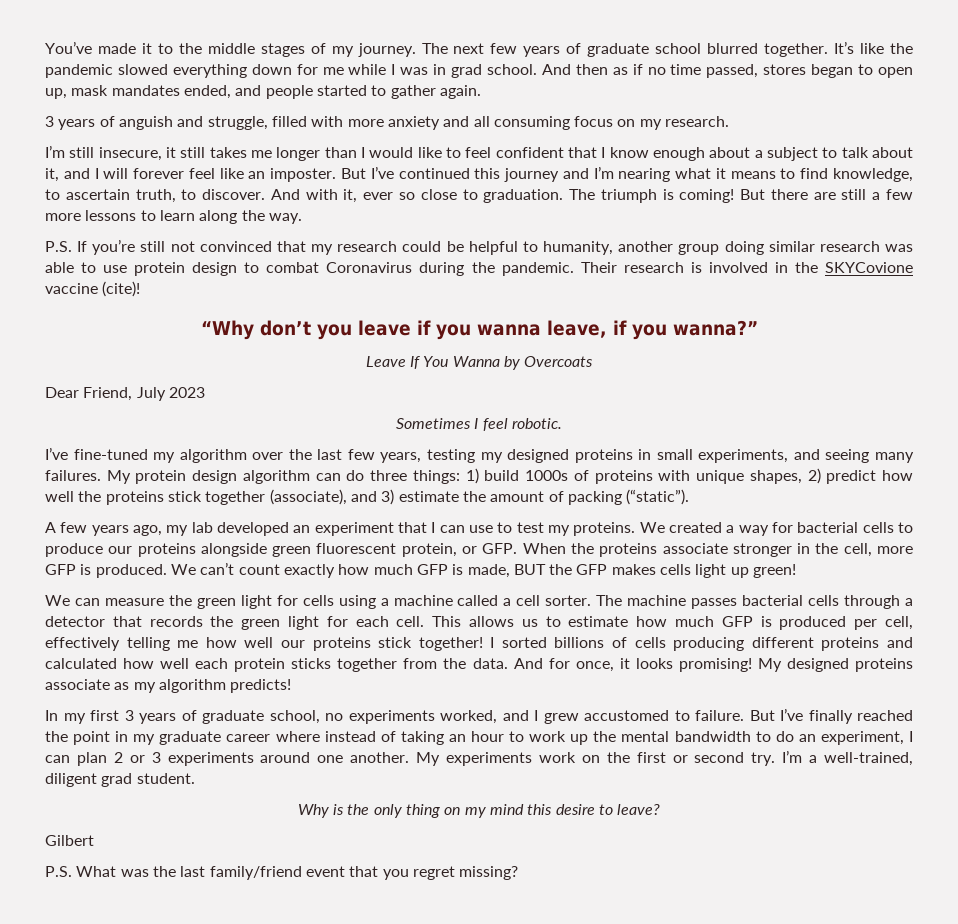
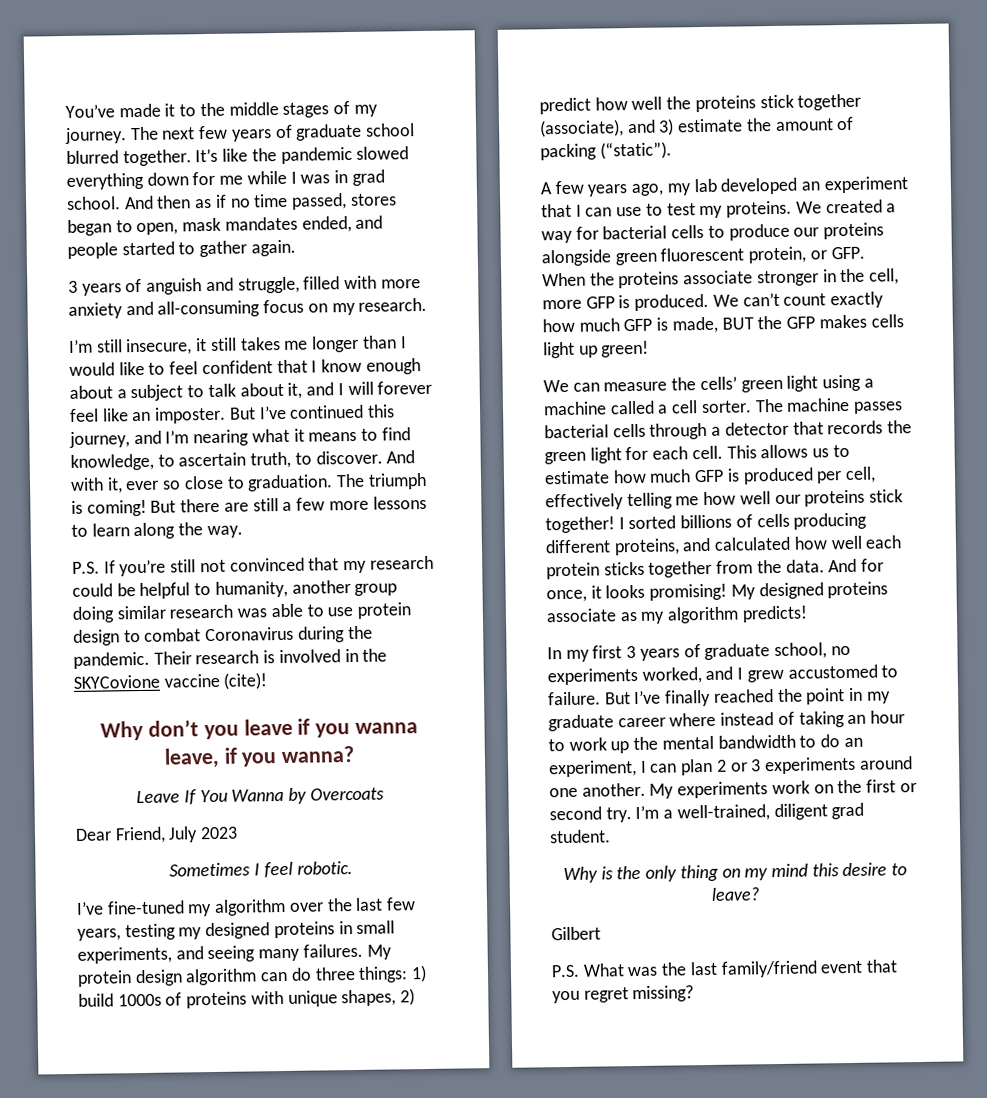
- And then as if no time passed, stores began to open up, mask mandates ended, and people started to gather again.
+ And then as if no time passed, stores began to open, mask mandates ended, and people started to gather again.
- 3 years of anguish and struggle, filled with more anxiety and all consuming focus on my research.
+ 3 years of anguish and struggle, filled with more anxiety and all-consuming focus on my research.
- But I’ve continued this journey and I’m nearing what it means to find knowledge, to ascertain truth, to discover.
+ But I’ve continued this journey, and I’m nearing what it means to find knowledge, to ascertain truth, to discover.
- “Why don’t you leave if you wanna leave, if you wanna?”
+ Why don’t you leave if you wanna leave, if you wanna?
- We can measure the green light for cells using a machine called a cell sorter.
+ We can measure the cells’ green light using a machine called a cell sorter.
- I sorted billions of cells producing different proteins and calculated how well each protein sticks together from the data.
+ I sorted billions of cells producing different proteins, and calculated how well each protein sticks together from the data.

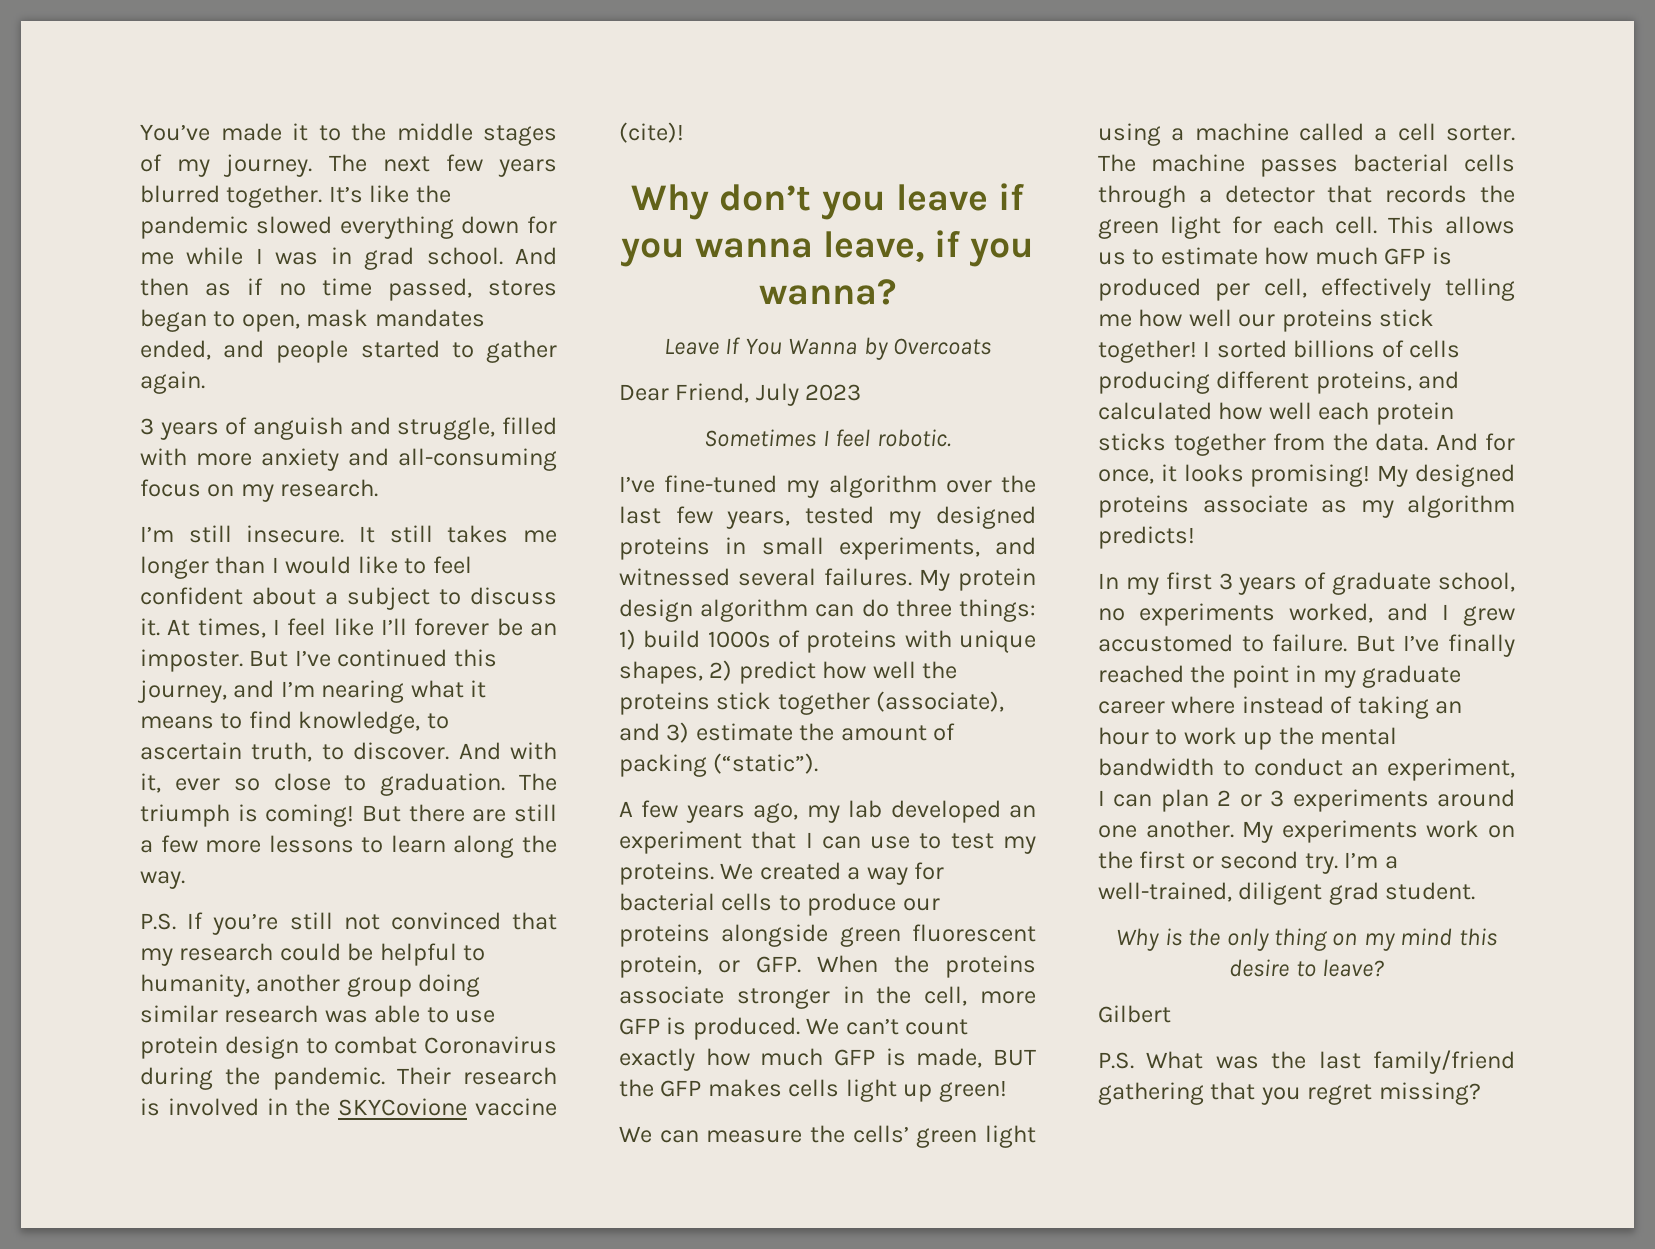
- The next few years of graduate school blurred together.
+ The next few years blurred together.
- I’m still insecure, it still takes me longer than I would like to feel confident that I know enough about a subject to talk about it, and I will forever feel like an imposter.
+ I’m still insecure. It still takes me longer than I would like to feel confident about a subject to discuss it. At times, I feel like I’ll forever be an imposter.
- I’ve fine-tuned my algorithm over the last few years, testing my designed proteins in small experiments, and seeing many failures.
+ I’ve fine-tuned my algorithm over the last few years, tested my designed proteins in small experiments, and witnessed several failures.
- But I’ve finally reached the point in my graduate career where instead of taking an hour to work up the mental bandwidth to do an experiment, I can plan 2 or 3 experiments around one another.
+ But I’ve finally reached the point in my graduate career where instead of taking an hour to work up the mental bandwidth to conduct an experiment, I can plan 2 or 3 experiments around one another.
- P.S. What was the last family/friend event that you regret missing?
+ P.S. What was the last family/friend gathering that you regret missing?

